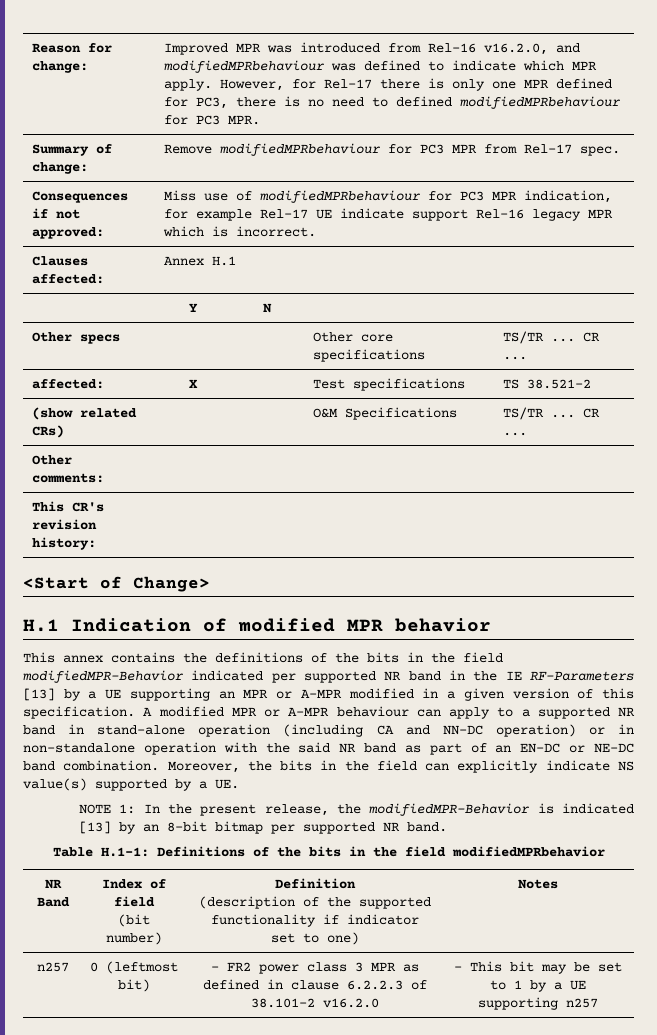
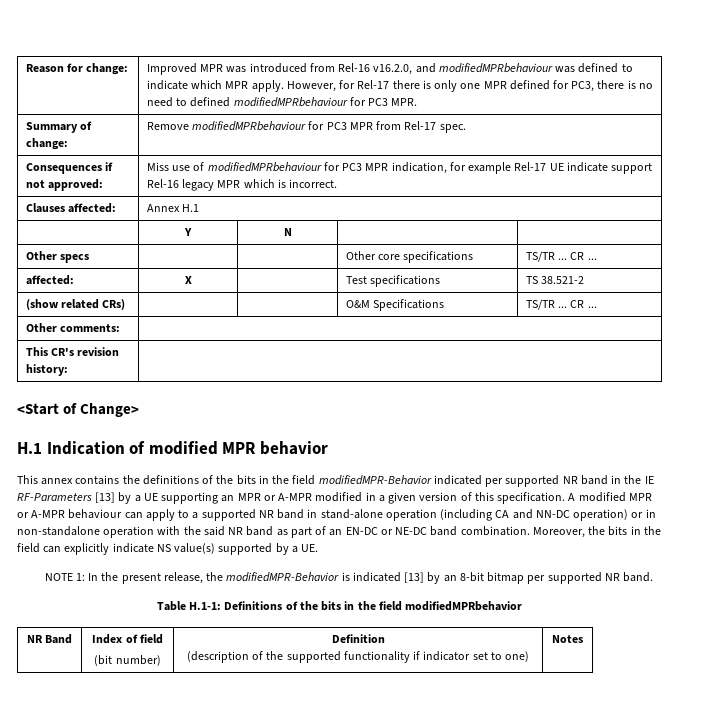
- n257 | 0 (leftmost bit) | - FR2 power class 3 MPR as defined in clause 6.2.2.3 of 38.101-2 v16.2.0 | - This bit may be set to 1 by a UE supporting n257

